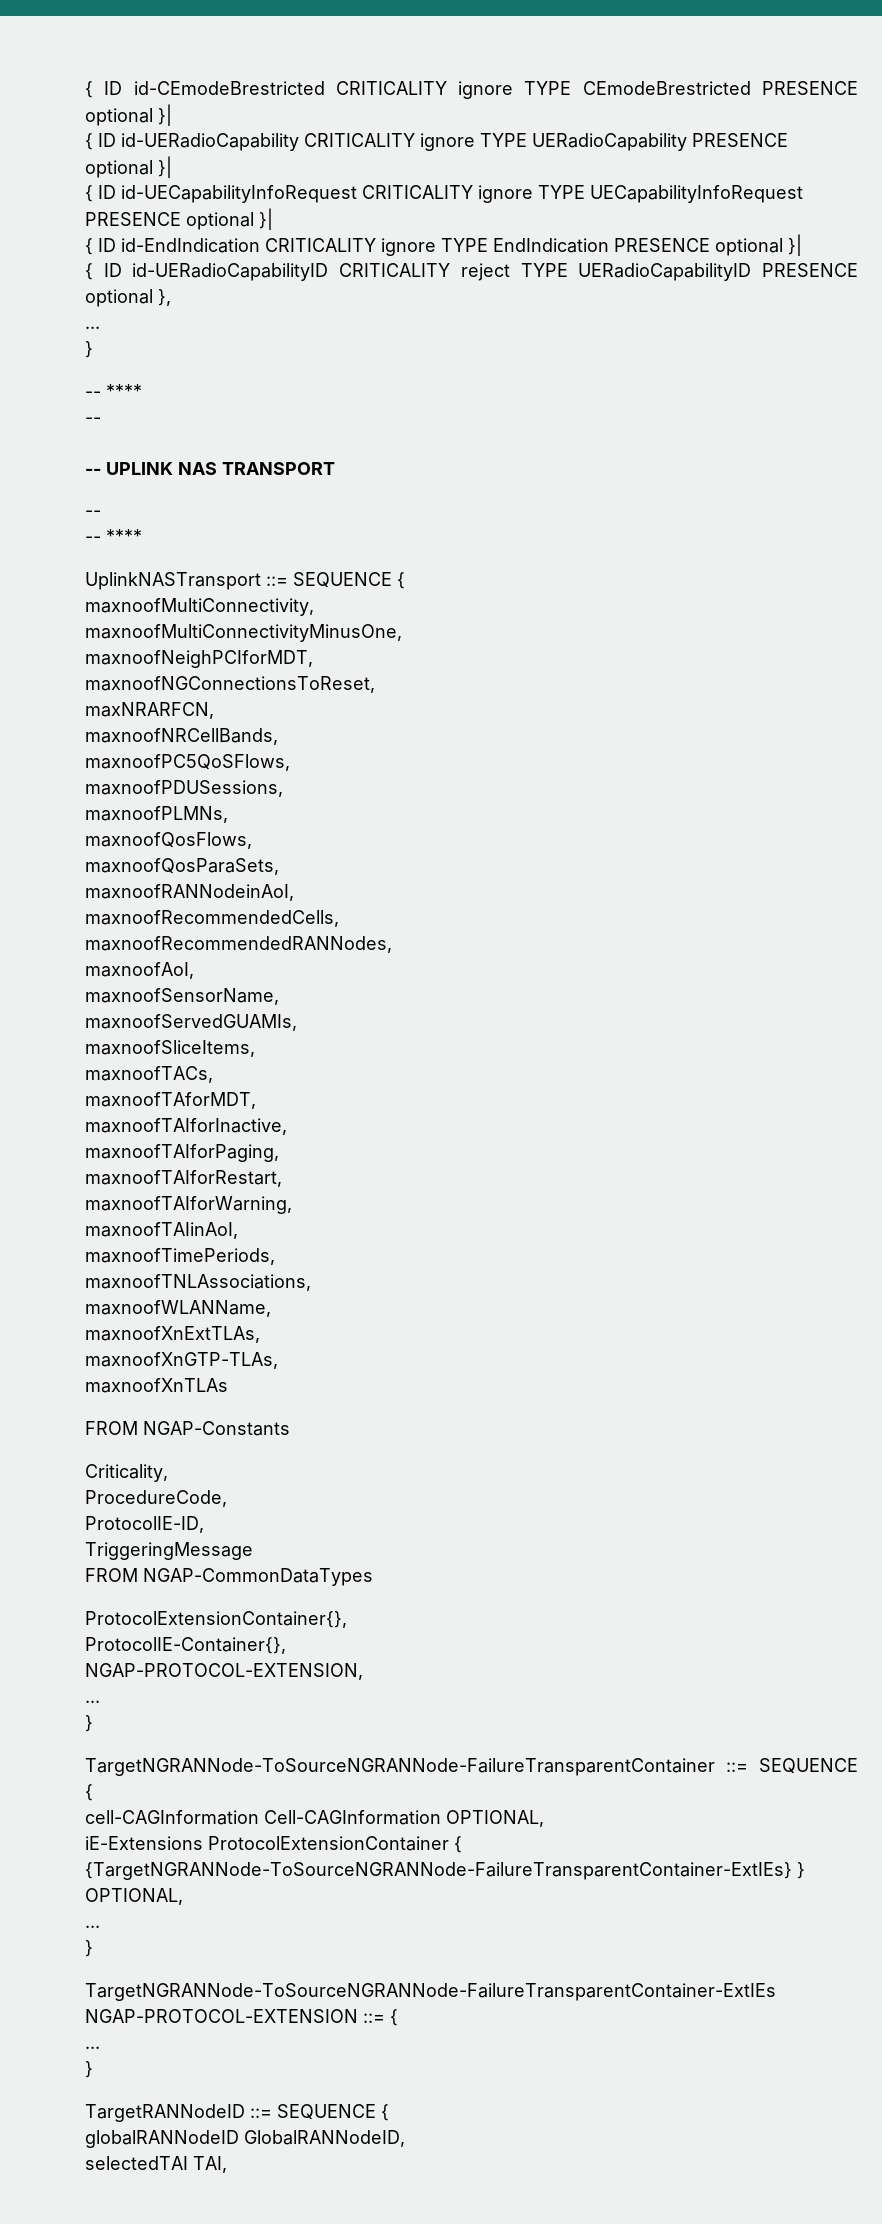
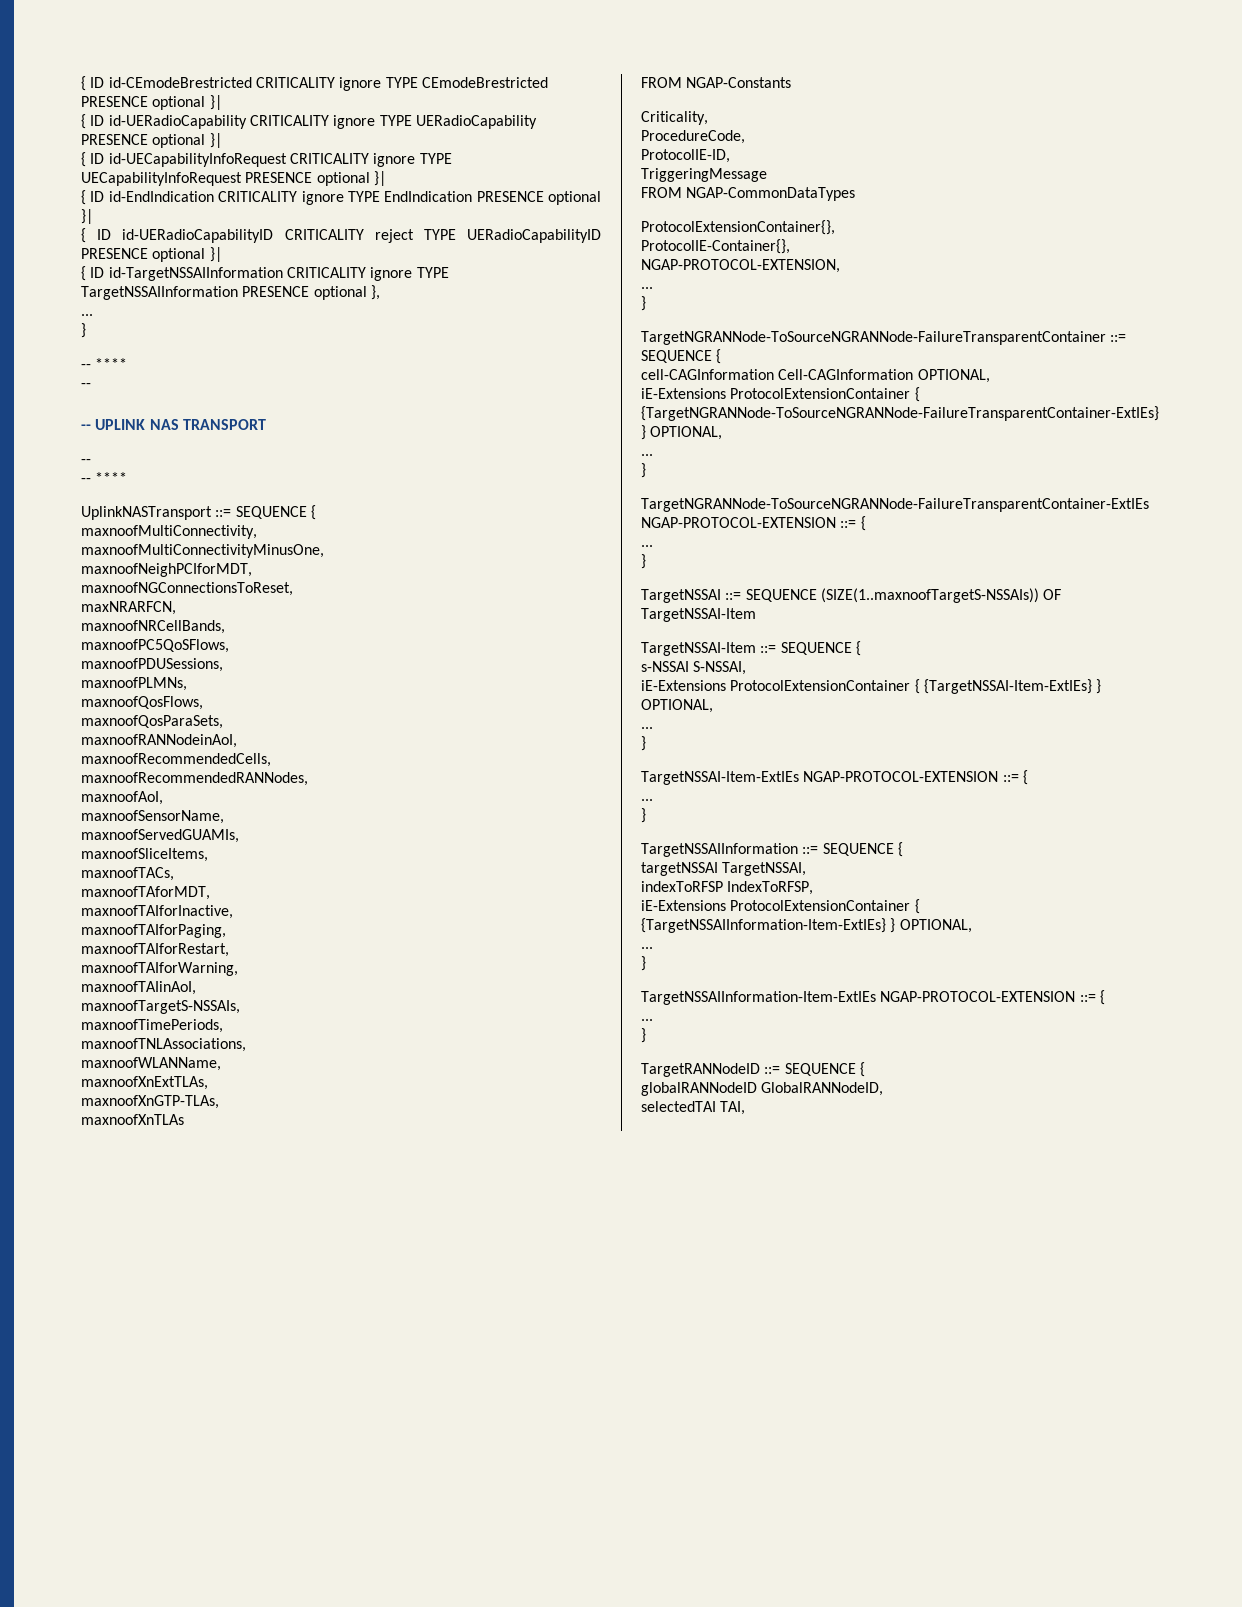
- { ID id-UERadioCapabilityID CRITICALITY reject TYPE UERadioCapabilityID PRESENCE optional },
+ { ID id-UERadioCapabilityID CRITICALITY reject TYPE UERadioCapabilityID PRESENCE optional }|
+ { ID id-TargetNSSAIInformation CRITICALITY ignore TYPE TargetNSSAIInformation PRESENCE optional },
+ maxnoofTargetS-NSSAIs,
+ TargetNSSAI ::= SEQUENCE (SIZE(1..maxnoofTargetS-NSSAIs)) OF TargetNSSAI-Item
+ TargetNSSAI-Item ::= SEQUENCE {
+ s-NSSAI S-NSSAI,
+ iE-Extensions ProtocolExtensionContainer { {TargetNSSAI-Item-ExtIEs} } OPTIONAL,
+ ...
+ }
+ TargetNSSAI-Item-ExtIEs NGAP-PROTOCOL-EXTENSION ::= {
+ ...
+ }
+ TargetNSSAIInformation ::= SEQUENCE {
+ targetNSSAI TargetNSSAI,
+ indexToRFSP IndexToRFSP,
+ iE-Extensions ProtocolExtensionContainer { {TargetNSSAIInformation-Item-ExtIEs} } OPTIONAL,
+ ...
+ }
+ TargetNSSAIInformation-Item-ExtIEs NGAP-PROTOCOL-EXTENSION ::= {
+ ...
+ }

